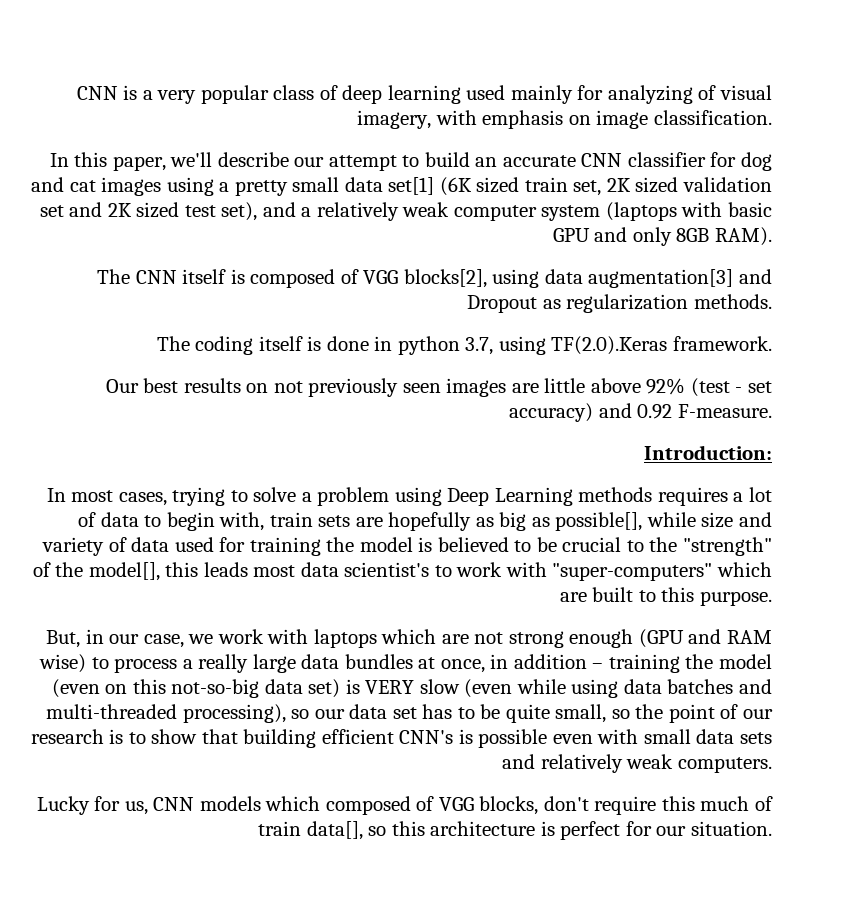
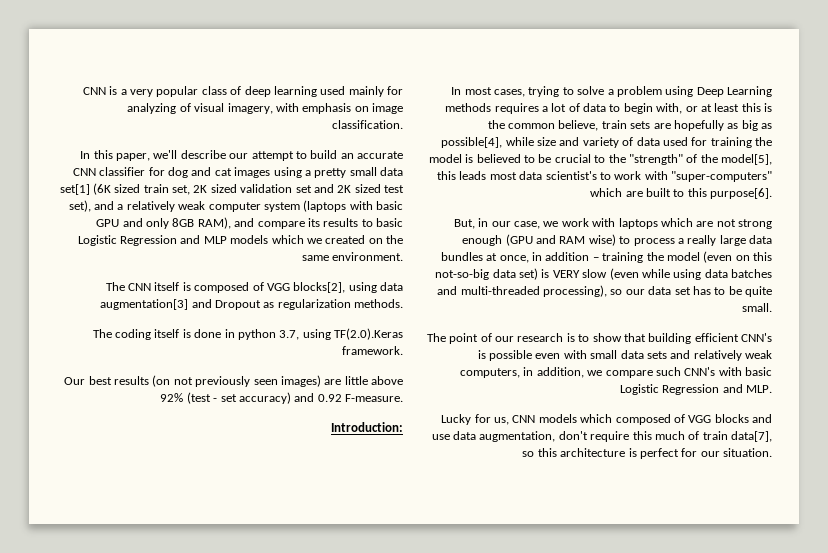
- In this paper, we'll describe our attempt to build an accurate CNN classifier for dog and cat images using a pretty small data set[1] (6K sized train set, 2K sized validation set and 2K sized test set), and a relatively weak computer system (laptops with basic GPU and only 8GB RAM).
+ In this paper, we'll describe our attempt to build an accurate CNN classifier for dog and cat images using a pretty small data set[1] (6K sized train set, 2K sized validation set and 2K sized test set), and a relatively weak computer system (laptops with basic GPU and only 8GB RAM), and compare its results to basic Logistic Regression and MLP models which we created on the same environment.
- Our best results on not previously seen images are little above 92% (test - set accuracy) and 0.92 F-measure.
+ Our best results (on not previously seen images) are little above 92% (test - set accuracy) and 0.92 F-measure.
- In most cases, trying to solve a problem using Deep Learning methods requires a lot of data to begin with, train sets are hopefully as big as possible[], while size and variety of data used for training the model is believed to be crucial to the "strength" of the model[], this leads most data scientist's to work with "super-computers" which are built to this purpose.
+ In most cases, trying to solve a problem using Deep Learning methods requires a lot of data to begin with, or at least this is the common believe, train sets are hopefully as big as possible[4], while size and variety of data used for training the model is believed to be crucial to the "strength" of the model[5], this leads most data scientist's to work with "super-computers" which are built to this purpose[6].
- But, in our case, we work with laptops which are not strong enough (GPU and RAM wise) to process a really large data bundles at once, in addition – training the model (even on this not-so-big data set) is VERY slow (even while using data batches and multi-threaded processing), so our data set has to be quite small, so the point of our research is to show that building efficient CNN's is possible even with small data sets and relatively weak computers.
+ But, in our case, we work with laptops which are not strong enough (GPU and RAM wise) to process a really large data bundles at once, in addition – training the model (even on this not-so-big data set) is VERY slow (even while using data batches and multi-threaded processing), so our data set has to be quite small.
+ The point of our research is to show that building efficient CNN's is possible even with small data sets and relatively weak computers, in addition, we compare such CNN's with basic Logistic Regression and MLP.
- Lucky for us, CNN models which composed of VGG blocks, don't require this much of train data[], so this architecture is perfect for our situation.
+ Lucky for us, CNN models which composed of VGG blocks and use data augmentation, don't require this much of train data[7], so this architecture is perfect for our situation.

